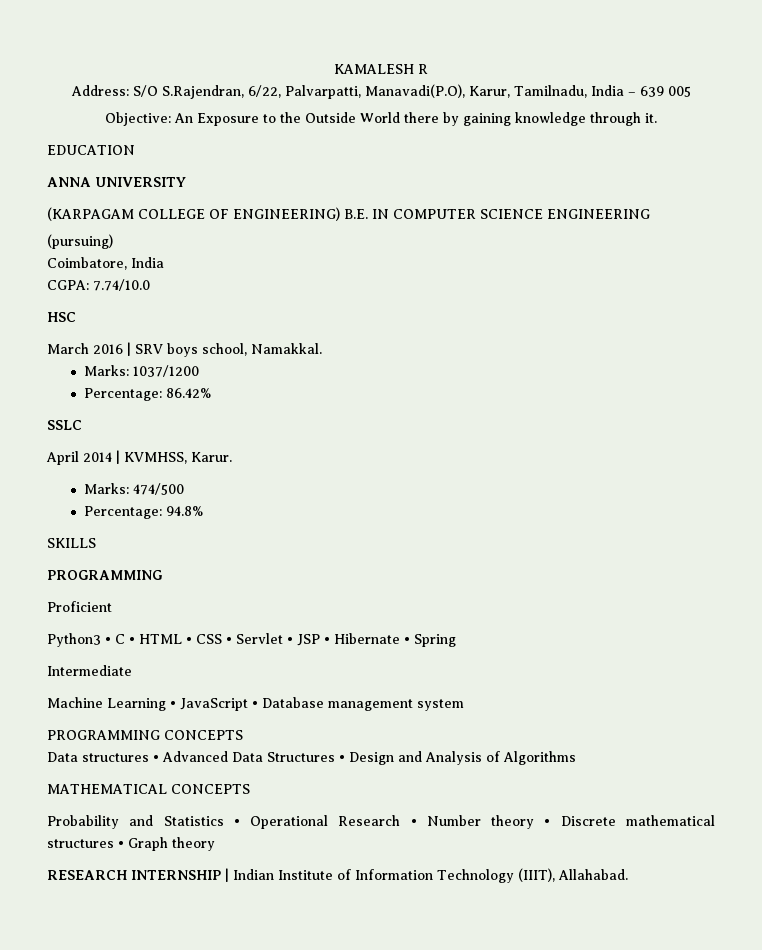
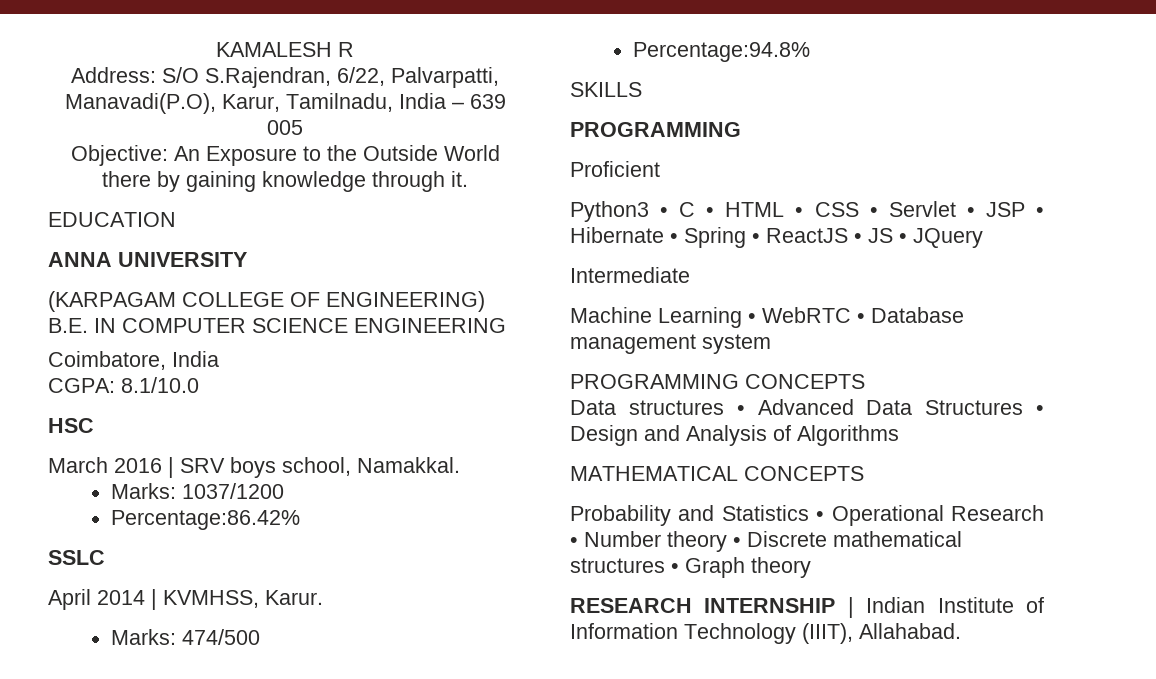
- (pursuing)
- CGPA: 7.74/10.0
+ CGPA: 8.1/10.0
- Percentage: 86.42%
+ Percentage:86.42%
- Percentage: 94.8%
+ Percentage:94.8%
- Python3 • C • HTML • CSS • Servlet • JSP • Hibernate • Spring
+ Python3 • C • HTML • CSS • Servlet • JSP • Hibernate • Spring • ReactJS • JS • JQuery
- Machine Learning • JavaScript • Database management system
+ Machine Learning • WebRTC • Database management system

